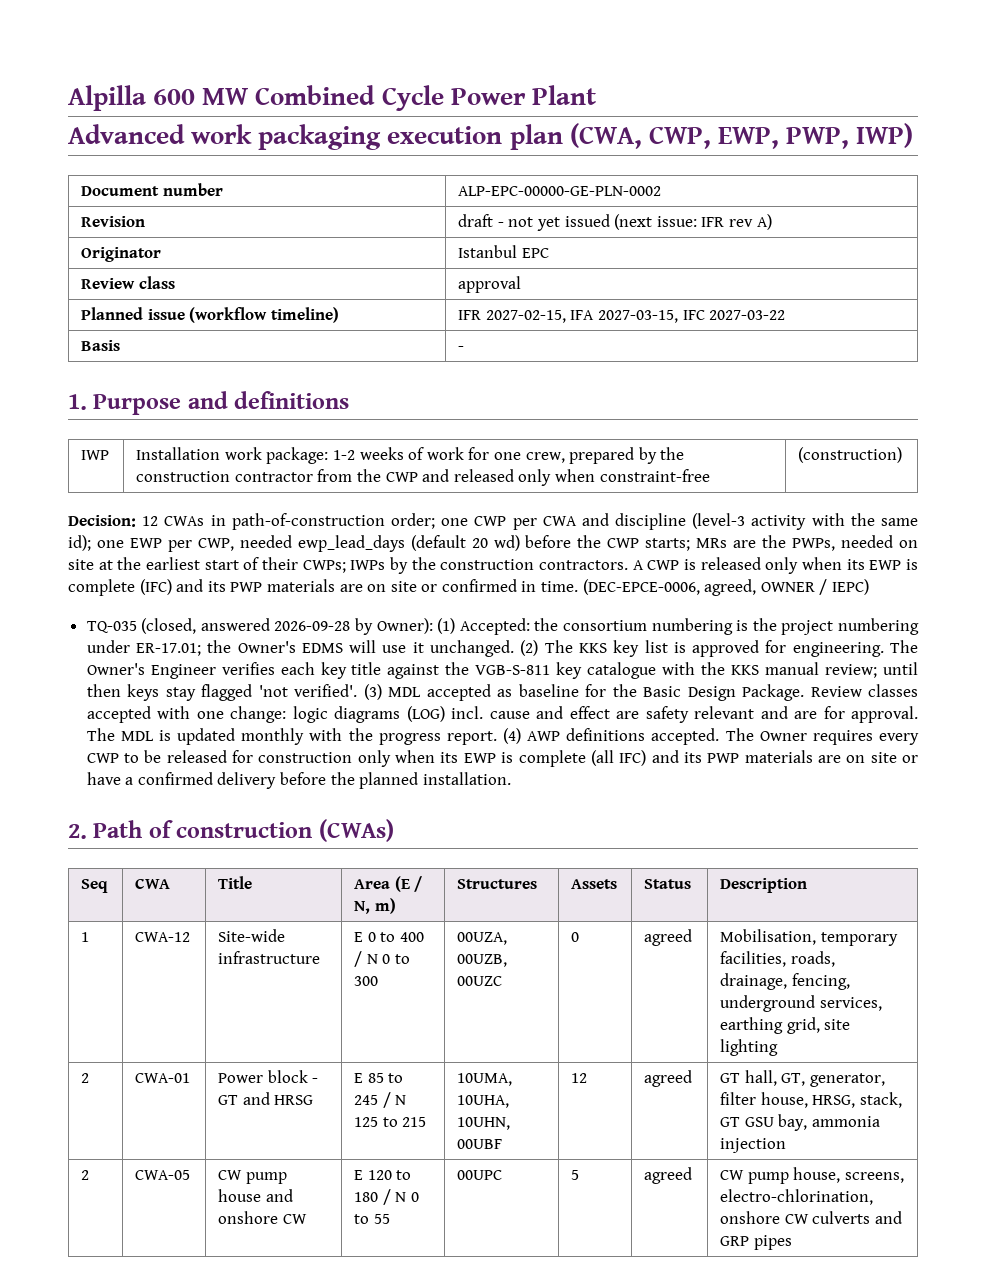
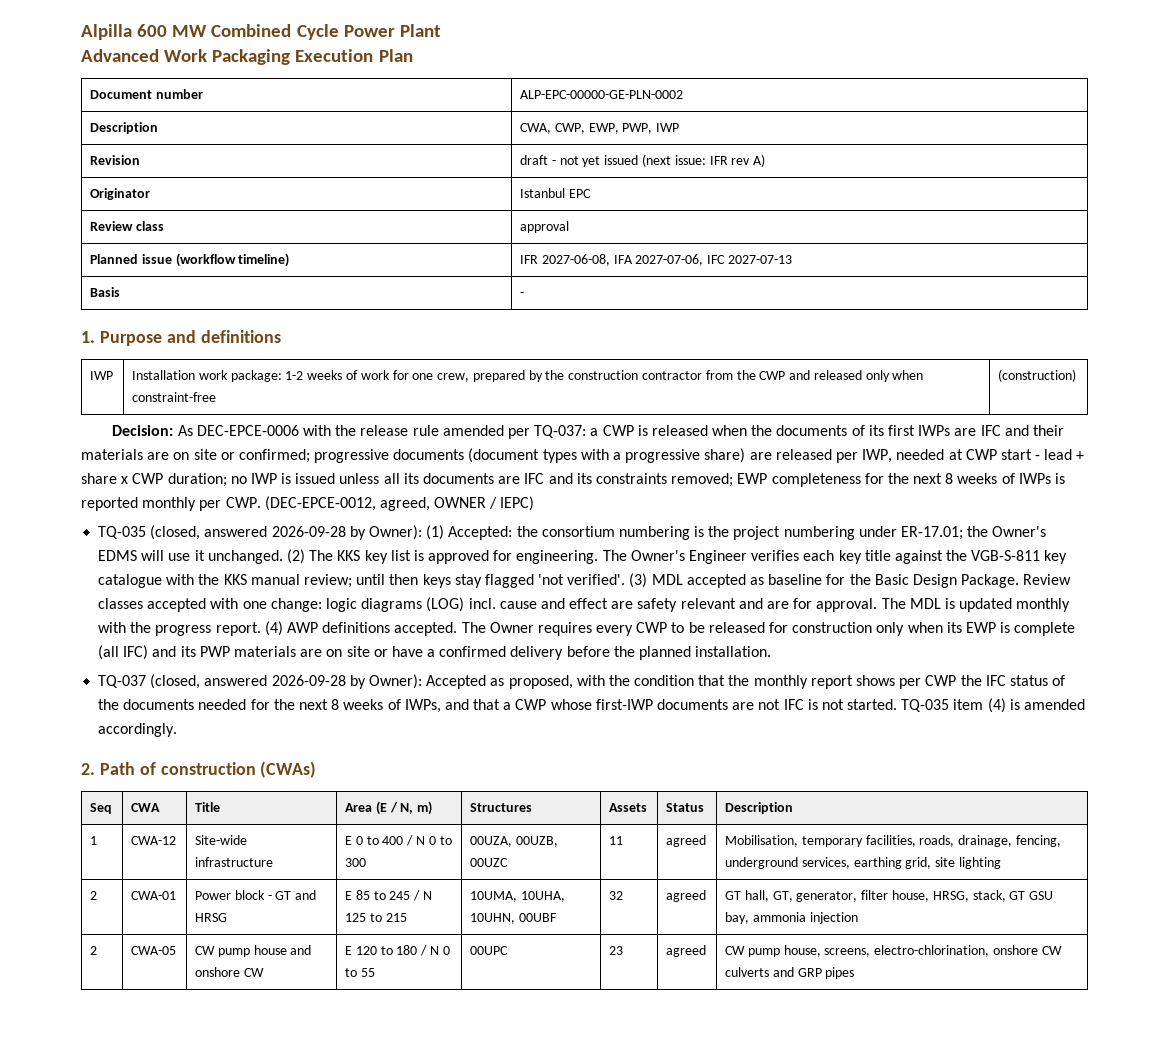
- Advanced work packaging execution plan (CWA, CWP, EWP, PWP, IWP)
+ Advanced Work Packaging Execution Plan
  Document number | ALP-EPC-00000-GE-PLN-0002
+ Description | CWA, CWP, EWP, PWP, IWP
- Planned issue (workflow timeline) | IFR 2027-02-15, IFA 2027-03-15, IFC 2027-03-22
+ Planned issue (workflow timeline) | IFR 2027-06-08, IFA 2027-07-06, IFC 2027-07-13
- Decision: 12 CWAs in path-of-construction order; one CWP per CWA and discipline (level-3 activity with the same id); one EWP per CWP, needed ewp_lead_days (default 20 wd) before the CWP starts; MRs are the PWPs, needed on site at the earliest start of their CWPs; IWPs by the construction contractors. A CWP is released only when its EWP is complete (IFC) and its PWP materials are on site or confirmed in time. (DEC-EPCE-0006, agreed, OWNER / IEPC)
+ Decision: As DEC-EPCE-0006 with the release rule amended per TQ-037: a CWP is released when the documents of its first IWPs are IFC and their materials are on site or confirmed; progressive documents (document types with a progressive share) are released per IWP, needed at CWP start - lead + share x CWP duration; no IWP is issued unless all its documents are IFC and its constraints removed; EWP completeness for the next 8 weeks of IWPs is reported monthly per CWP. (DEC-EPCE-0012, agreed, OWNER / IEPC)
+ TQ-037 (closed, answered 2026-09-28 by Owner): Accepted as proposed, with the condition that the monthly report shows per CWP the IFC status of the documents needed for the next 8 weeks of IWPs, and that a CWP whose first-IWP documents are not IFC is not started. TQ-035 item (4) is amended accordingly.
- 1 | CWA-12 | Site-wide infrastructure | E 0 to 400 / N 0 to 300 | 00UZA, 00UZB, 00UZC | 0 | agreed | Mobilisation, temporary facilities, roads, drainage, fencing, underground services, earthing grid, site lighting
+ 1 | CWA-12 | Site-wide infrastructure | E 0 to 400 / N 0 to 300 | 00UZA, 00UZB, 00UZC | 11 | agreed | Mobilisation, temporary facilities, roads, drainage, fencing, underground services, earthing grid, site lighting
- 2 | CWA-01 | Power block - GT and HRSG | E 85 to 245 / N 125 to 215 | 10UMA, 10UHA, 10UHN, 00UBF | 12 | agreed | GT hall, GT, generator, filter house, HRSG, stack, GT GSU bay, ammonia injection
+ 2 | CWA-01 | Power block - GT and HRSG | E 85 to 245 / N 125 to 215 | 10UMA, 10UHA, 10UHN, 00UBF | 32 | agreed | GT hall, GT, generator, filter house, HRSG, stack, GT GSU bay, ammonia injection
- 2 | CWA-05 | CW pump house and onshore CW | E 120 to 180 / N 0 to 55 | 00UPC | 5 | agreed | CW pump house, screens, electro-chlorination, onshore CW culverts and GRP pipes
+ 2 | CWA-05 | CW pump house and onshore CW | E 120 to 180 / N 0 to 55 | 00UPC | 23 | agreed | CW pump house, screens, electro-chlorination, onshore CW culverts and GRP pipes

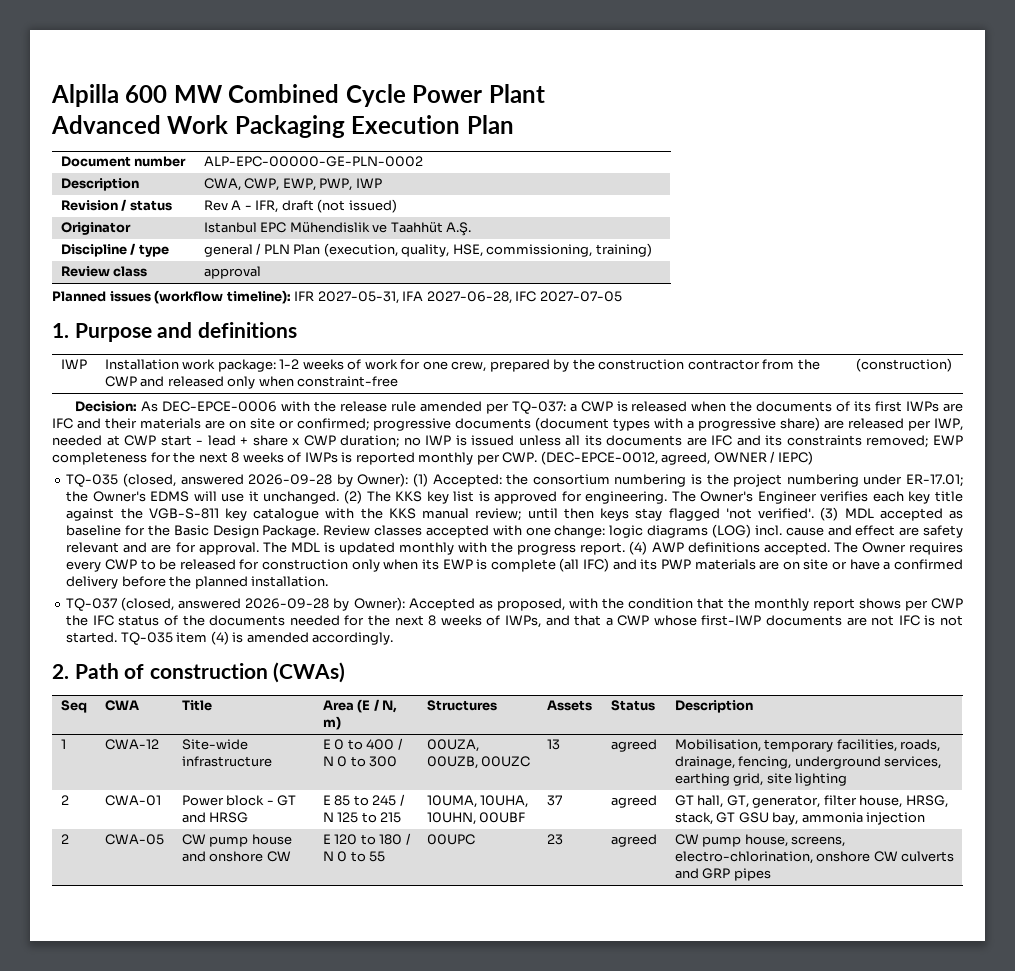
- Revision | draft - not yet issued (next issue: IFR rev A)
- Originator | Istanbul EPC
+ Revision / status | Rev A - IFR, draft (not issued)
+ Originator | Istanbul EPC Mühendislik ve Taahhüt A.Ş.
+ Discipline / type | general / PLN Plan (execution, quality, HSE, commissioning, training)
  Review class | approval
- Planned issue (workflow timeline) | IFR 2027-06-08, IFA 2027-07-06, IFC 2027-07-13
- Basis | -
+ Planned issues (workflow timeline): IFR 2027-05-31, IFA 2027-06-28, IFC 2027-07-05
- 1 | CWA-12 | Site-wide infrastructure | E 0 to 400 / N 0 to 300 | 00UZA, 00UZB, 00UZC | 11 | agreed | Mobilisation, temporary facilities, roads, drainage, fencing, underground services, earthing grid, site lighting
+ 1 | CWA-12 | Site-wide infrastructure | E 0 to 400 / N 0 to 300 | 00UZA, 00UZB, 00UZC | 13 | agreed | Mobilisation, temporary facilities, roads, drainage, fencing, underground services, earthing grid, site lighting
- 2 | CWA-01 | Power block - GT and HRSG | E 85 to 245 / N 125 to 215 | 10UMA, 10UHA, 10UHN, 00UBF | 32 | agreed | GT hall, GT, generator, filter house, HRSG, stack, GT GSU bay, ammonia injection
+ 2 | CWA-01 | Power block - GT and HRSG | E 85 to 245 / N 125 to 215 | 10UMA, 10UHA, 10UHN, 00UBF | 37 | agreed | GT hall, GT, generator, filter house, HRSG, stack, GT GSU bay, ammonia injection

